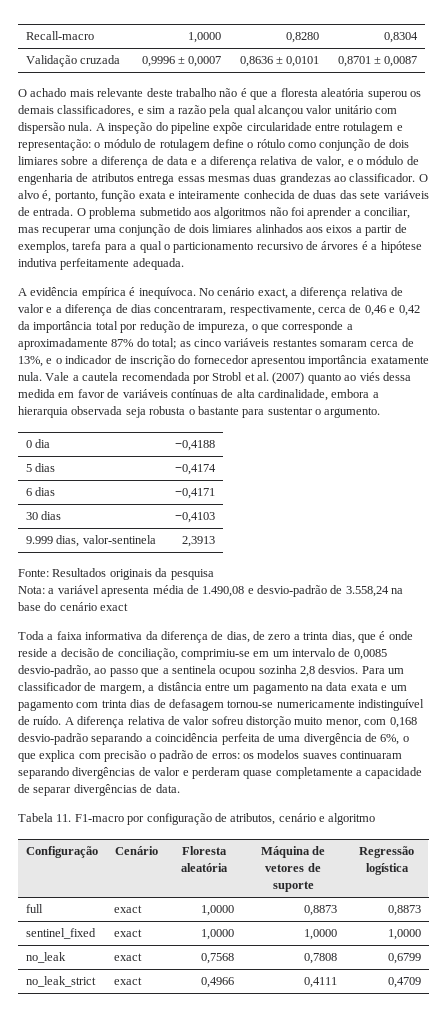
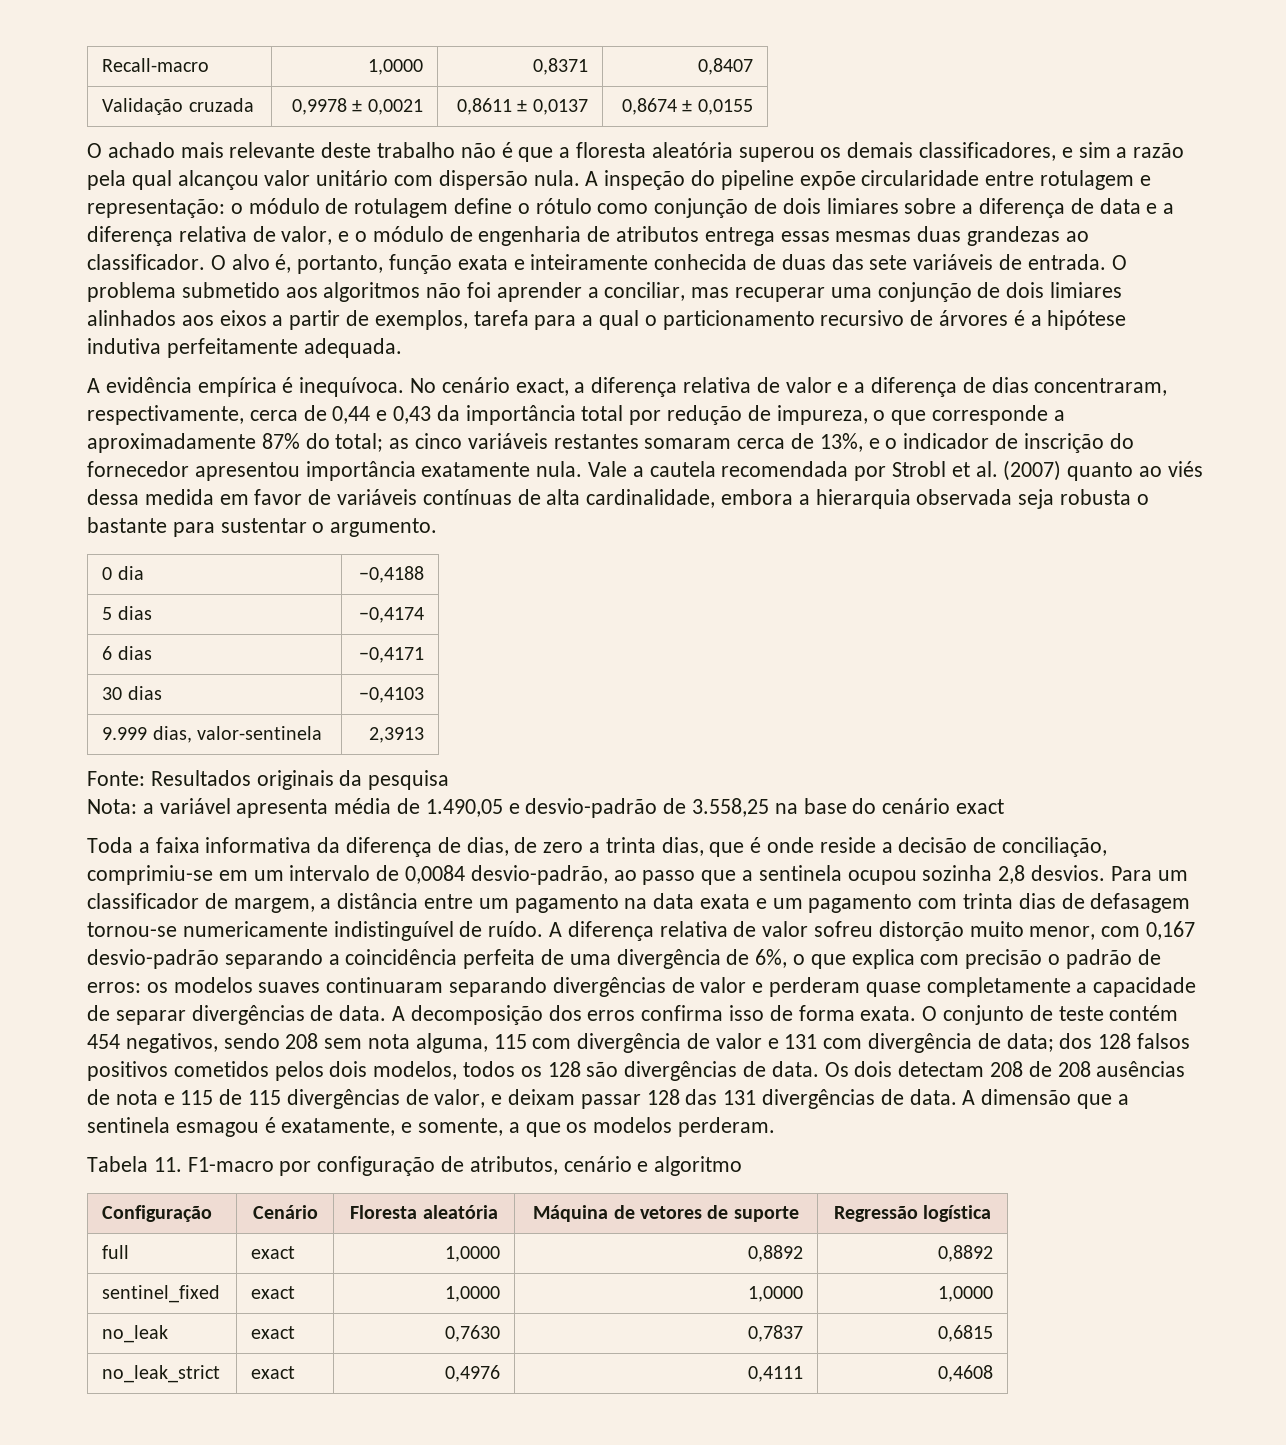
- Recall-macro | 1,0000 | 0,8280 | 0,8304
+ Recall-macro | 1,0000 | 0,8371 | 0,8407
- Validação cruzada | 0,9996 ± 0,0007 | 0,8636 ± 0,0101 | 0,8701 ± 0,0087
+ Validação cruzada | 0,9978 ± 0,0021 | 0,8611 ± 0,0137 | 0,8674 ± 0,0155
- No cenário exact, a diferença relativa de valor e a diferença de dias concentraram, respectivamente, cerca de 0,46 e 0,42 da importância total por redução de impureza, o que corresponde a aproximadamente 87% do total; as cinco variáveis restantes somaram cerca de 13%, e o indicador de inscrição do fornecedor apresentou importância exatamente nula.
+ No cenário exact, a diferença relativa de valor e a diferença de dias concentraram, respectivamente, cerca de 0,44 e 0,43 da importância total por redução de impureza, o que corresponde a aproximadamente 87% do total; as cinco variáveis restantes somaram cerca de 13%, e o indicador de inscrição do fornecedor apresentou importância exatamente nula.
- Nota: a variável apresenta média de 1.490,08 e desvio-padrão de 3.558,24 na base do cenário exact
+ Nota: a variável apresenta média de 1.490,05 e desvio-padrão de 3.558,25 na base do cenário exact
- Toda a faixa informativa da diferença de dias, de zero a trinta dias, que é onde reside a decisão de conciliação, comprimiu-se em um intervalo de 0,0085 desvio-padrão, ao passo que a sentinela ocupou sozinha 2,8 desvios.
+ Toda a faixa informativa da diferença de dias, de zero a trinta dias, que é onde reside a decisão de conciliação, comprimiu-se em um intervalo de 0,0084 desvio-padrão, ao passo que a sentinela ocupou sozinha 2,8 desvios.
- A diferença relativa de valor sofreu distorção muito menor, com 0,168 desvio-padrão separando a coincidência perfeita de uma divergência de 6%, o que explica com precisão o padrão de erros: os modelos suaves continuaram separando divergências de valor e perderam quase completamente a capacidade de separar divergências de data.
+ A diferença relativa de valor sofreu distorção muito menor, com 0,167 desvio-padrão separando a coincidência perfeita de uma divergência de 6%, o que explica com precisão o padrão de erros: os modelos suaves continuaram separando divergências de valor e perderam quase completamente a capacidade de separar divergências de data. A decomposição dos erros confirma isso de forma exata. O conjunto de teste contém 454 negativos, sendo 208 sem nota alguma, 115 com divergência de valor e 131 com divergência de data; dos 128 falsos positivos cometidos pelos dois modelos, todos os 128 são divergências de data. Os dois detectam 208 de 208 ausências de nota e 115 de 115 divergências de valor, e deixam passar 128 das 131 divergências de data. A dimensão que a sentinela esmagou é exatamente, e somente, a que os modelos perderam.
- full | exact | 1,0000 | 0,8873 | 0,8873
+ full | exact | 1,0000 | 0,8892 | 0,8892
- no_leak | exact | 0,7568 | 0,7808 | 0,6799
+ no_leak | exact | 0,7630 | 0,7837 | 0,6815
- no_leak_strict | exact | 0,4966 | 0,4111 | 0,4709
+ no_leak_strict | exact | 0,4976 | 0,4111 | 0,4608

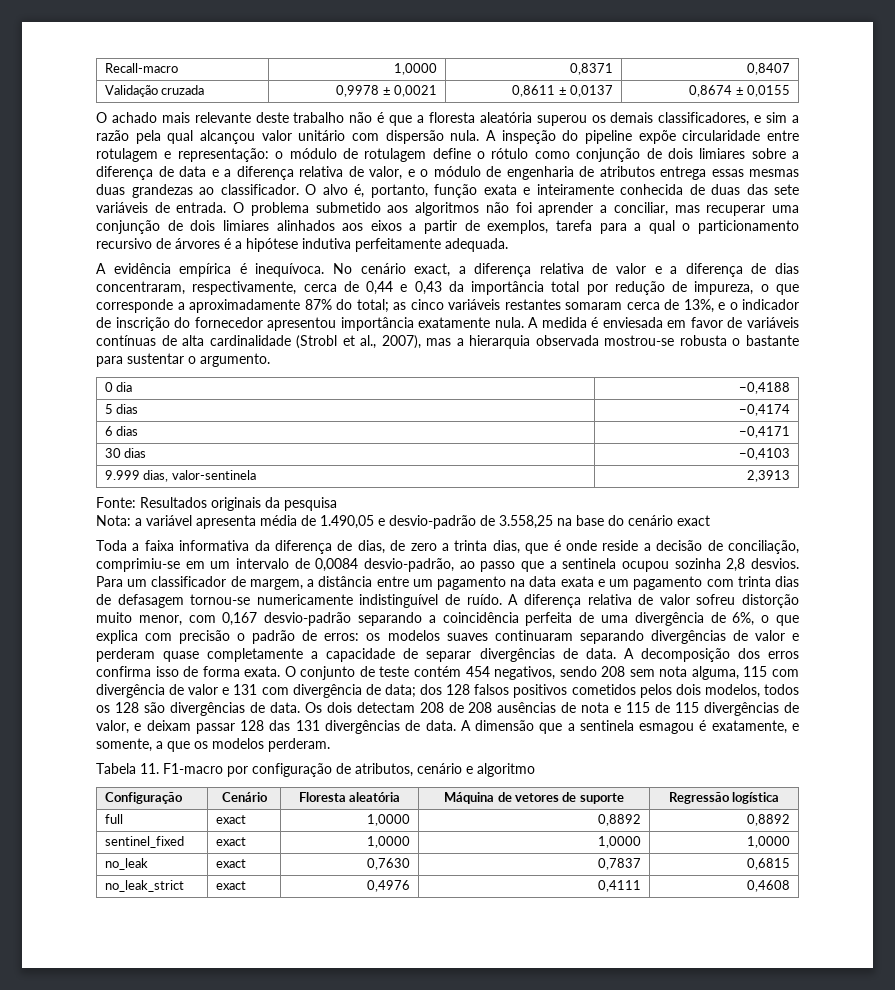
- Vale a cautela recomendada por Strobl et al. (2007) quanto ao viés dessa medida em favor de variáveis contínuas de alta cardinalidade, embora a hierarquia observada seja robusta o bastante para sustentar o argumento.
+ A medida é enviesada em favor de variáveis contínuas de alta cardinalidade (Strobl et al., 2007), mas a hierarquia observada mostrou-se robusta o bastante para sustentar o argumento.

